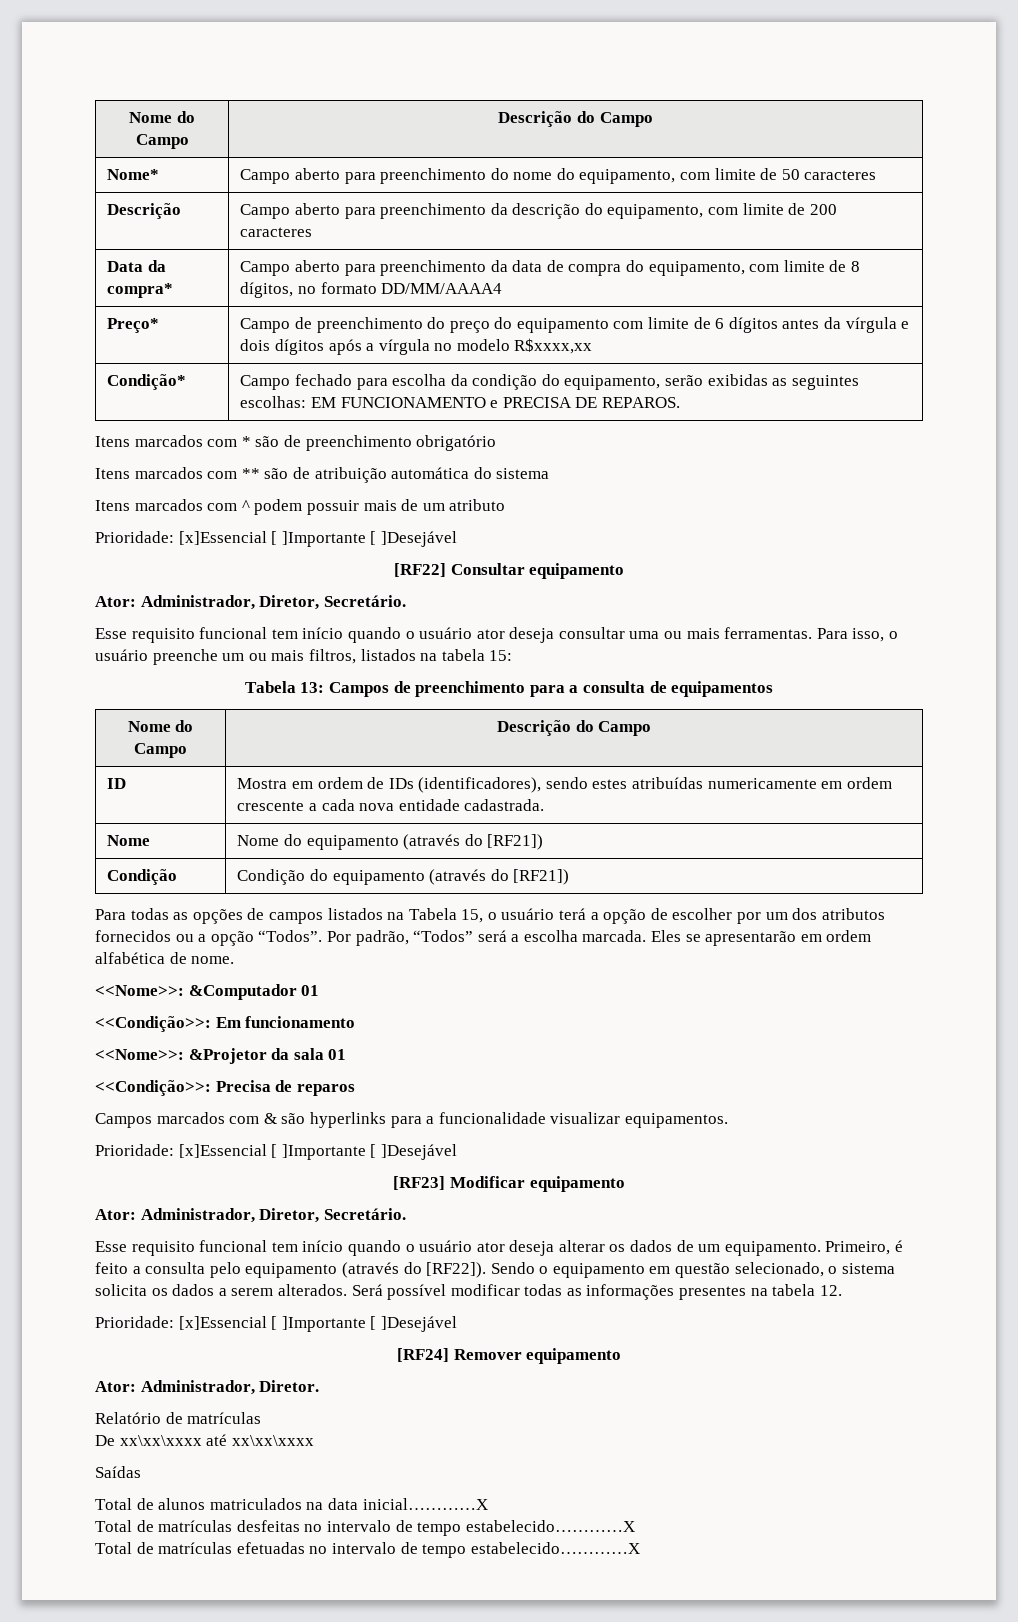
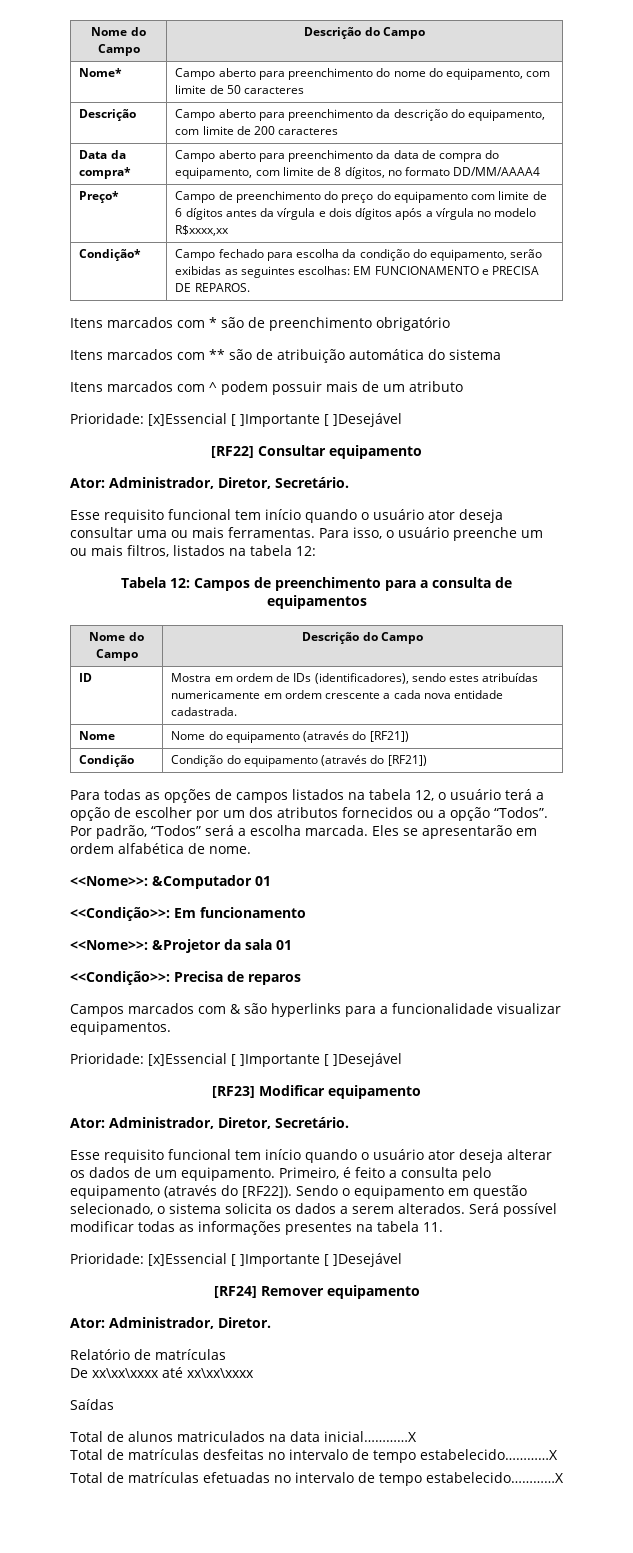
- Para isso, o usuário preenche um ou mais filtros, listados na tabela 15:
- Tabela 13: Campos de preenchimento para a consulta de equipamentos
+ Para isso, o usuário preenche um ou mais filtros, listados na tabela 12:
+ Tabela 12: Campos de preenchimento para a consulta de equipamentos
- Para todas as opções de campos listados na Tabela 15, o usuário terá a opção de escolher por um dos atributos fornecidos ou a opção “Todos”.
+ Para todas as opções de campos listados na tabela 12, o usuário terá a opção de escolher por um dos atributos fornecidos ou a opção “Todos”.
- Será possível modificar todas as informações presentes na tabela 12.
+ Será possível modificar todas as informações presentes na tabela 11.

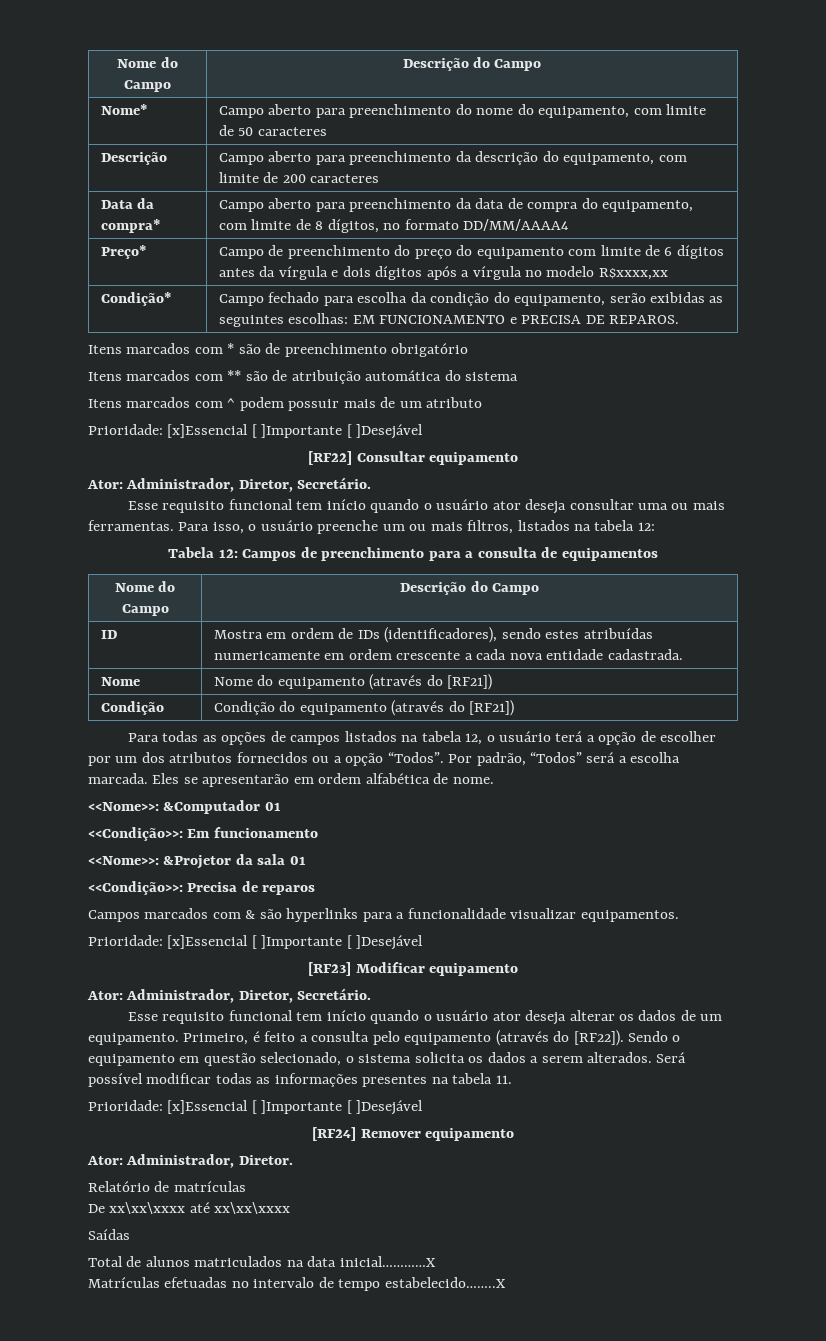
- Total de matrículas desfeitas no intervalo de tempo estabelecido…………X
- Total de matrículas efetuadas no intervalo de tempo estabelecido…………X
+ Matrículas efetuadas no intervalo de tempo estabelecido……..X

